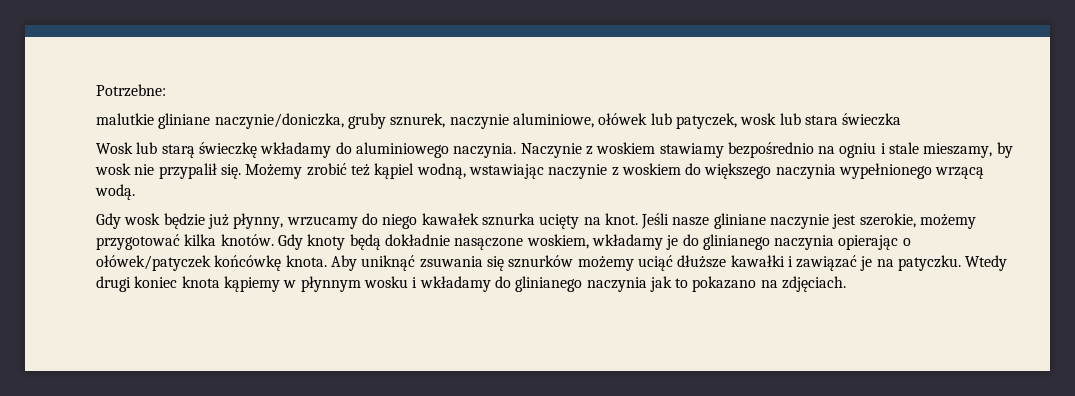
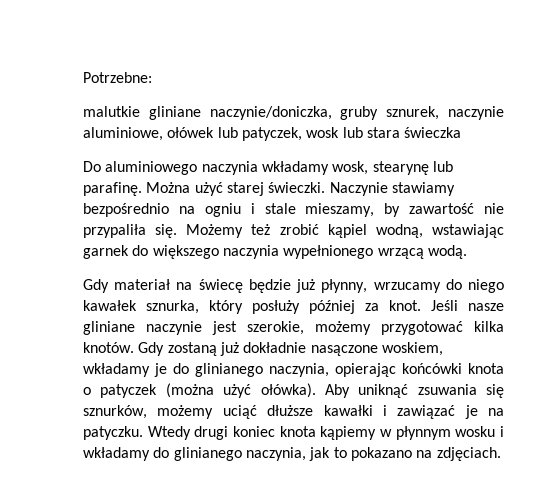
- Wosk lub starą świeczkę wkładamy do aluminiowego naczynia. Naczynie z woskiem stawiamy bezpośrednio na ogniu i stale mieszamy, by wosk nie przypalił się. Możemy zrobić też kąpiel wodną, wstawiając naczynie z woskiem do większego naczynia wypełnionego wrzącą wodą.
+ Do aluminiowego naczynia wkładamy wosk, stearynę lub parafinę. Można użyć starej świeczki. Naczynie stawiamy bezpośrednio na ogniu i stale mieszamy, by zawartość nie przypaliła się. Możemy też zrobić kąpiel wodną, wstawiając garnek do większego naczynia wypełnionego wrzącą wodą.
- Gdy wosk będzie już płynny, wrzucamy do niego kawałek sznurka ucięty na knot.
+ Gdy materiał na świecę będzie już płynny, wrzucamy do niego kawałek sznurka, który posłuży później za knot.
- Gdy knoty będą dokładnie nasączone woskiem, wkładamy je do glinianego naczynia opierając o ołówek/patyczek końcówkę knota.
+ Gdy zostaną już dokładnie nasączone woskiem, wkładamy je do glinianego naczynia, opierając końcówki knota o patyczek (można użyć ołówka).
- Aby uniknąć zsuwania się sznurków możemy uciąć dłuższe kawałki i zawiązać je na patyczku.
+ Aby uniknąć zsuwania się sznurków, możemy uciąć dłuższe kawałki i zawiązać je na patyczku.
- Wtedy drugi koniec knota kąpiemy w płynnym wosku i wkładamy do glinianego naczynia jak to pokazano na zdjęciach.
+ Wtedy drugi koniec knota kąpiemy w płynnym wosku i wkładamy do glinianego naczynia, jak to pokazano na zdjęciach.

